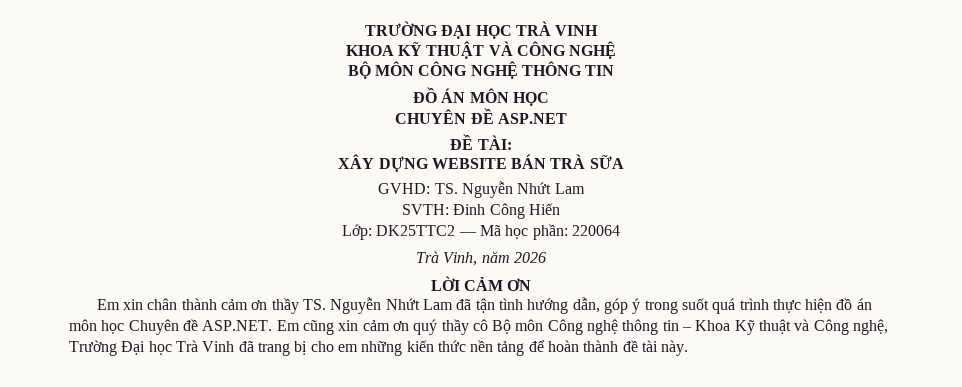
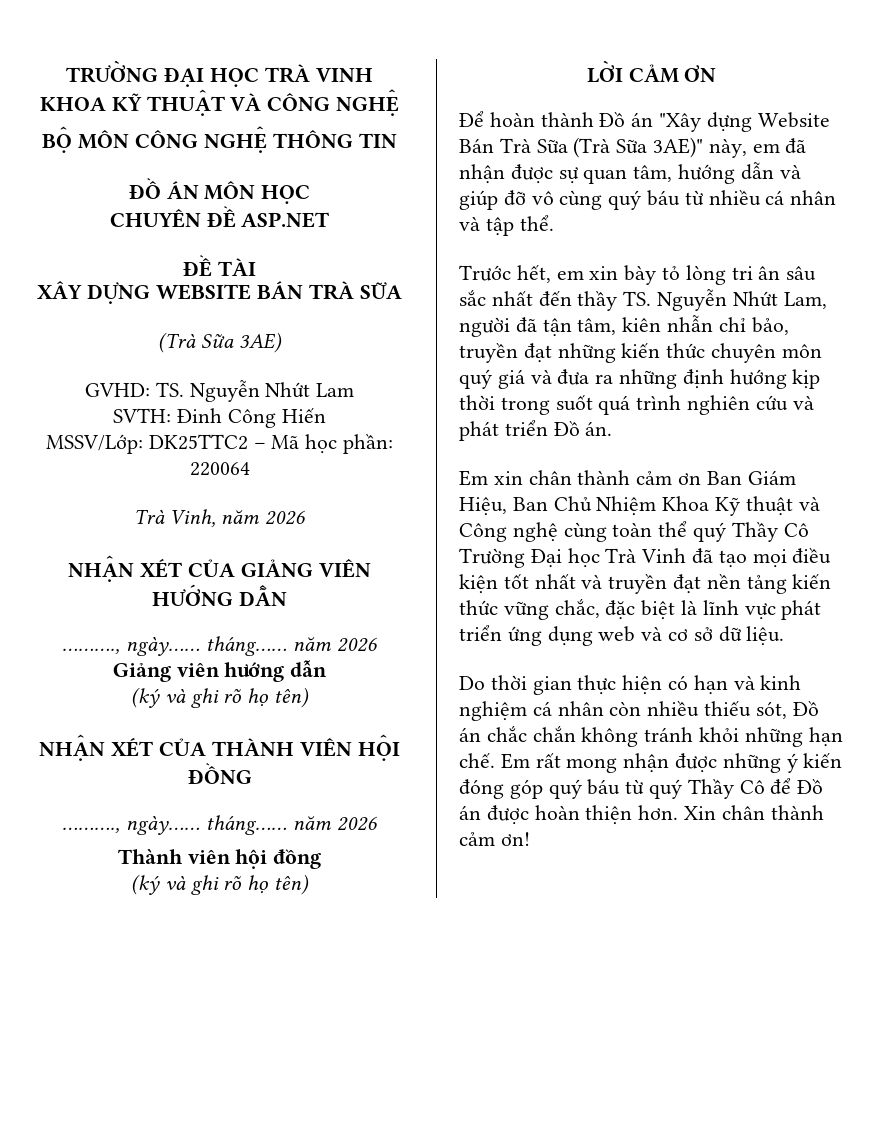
- ĐỀ TÀI:
+ ĐỀ TÀI
+ (Trà Sữa 3AE)
- Lớp: DK25TTC2 — Mã học phần: 220064
+ MSSV/Lớp: DK25TTC2 – Mã học phần: 220064
+ NHẬN XÉT CỦA GIẢNG VIÊN HƯỚNG DẪN
+ ………., ngày…… tháng…… năm 2026
+ Giảng viên hướng dẫn
+ (ký và ghi rõ họ tên)
+ NHẬN XÉT CỦA THÀNH VIÊN HỘI ĐỒNG
+ ………., ngày…… tháng…… năm 2026
+ Thành viên hội đồng
+ (ký và ghi rõ họ tên)
  LỜI CẢM ƠN
+ Để hoàn thành Đồ án "Xây dựng Website Bán Trà Sữa (Trà Sữa 3AE)" này, em đã nhận được sự quan tâm, hướng dẫn và giúp đỡ vô cùng quý báu từ nhiều cá nhân và tập thể.
+ Trước hết, em xin bày tỏ lòng tri ân sâu sắc nhất đến thầy TS. Nguyễn Nhứt Lam, người đã tận tâm, kiên nhẫn chỉ bảo, truyền đạt những kiến thức chuyên môn quý giá và đưa ra những định hướng kịp thời trong suốt quá trình nghiên cứu và phát triển Đồ án.
- Em xin chân thành cảm ơn thầy TS. Nguyễn Nhứt Lam đã tận tình hướng dẫn, góp ý trong suốt quá trình thực hiện đồ án môn học Chuyên đề ASP.NET. Em cũng xin cảm ơn quý thầy cô Bộ môn Công nghệ thông tin – Khoa Kỹ thuật và Công nghệ, Trường Đại học Trà Vinh đã trang bị cho em những kiến thức nền tảng để hoàn thành đề tài này.
+ Em xin chân thành cảm ơn Ban Giám Hiệu, Ban Chủ Nhiệm Khoa Kỹ thuật và Công nghệ cùng toàn thể quý Thầy Cô Trường Đại học Trà Vinh đã tạo mọi điều kiện tốt nhất và truyền đạt nền tảng kiến thức vững chắc, đặc biệt là lĩnh vực phát triển ứng dụng web và cơ sở dữ liệu.
+ Do thời gian thực hiện có hạn và kinh nghiệm cá nhân còn nhiều thiếu sót, Đồ án chắc chắn không tránh khỏi những hạn chế. Em rất mong nhận được những ý kiến đóng góp quý báu từ quý Thầy Cô để Đồ án được hoàn thiện hơn. Xin chân thành cảm ơn!

